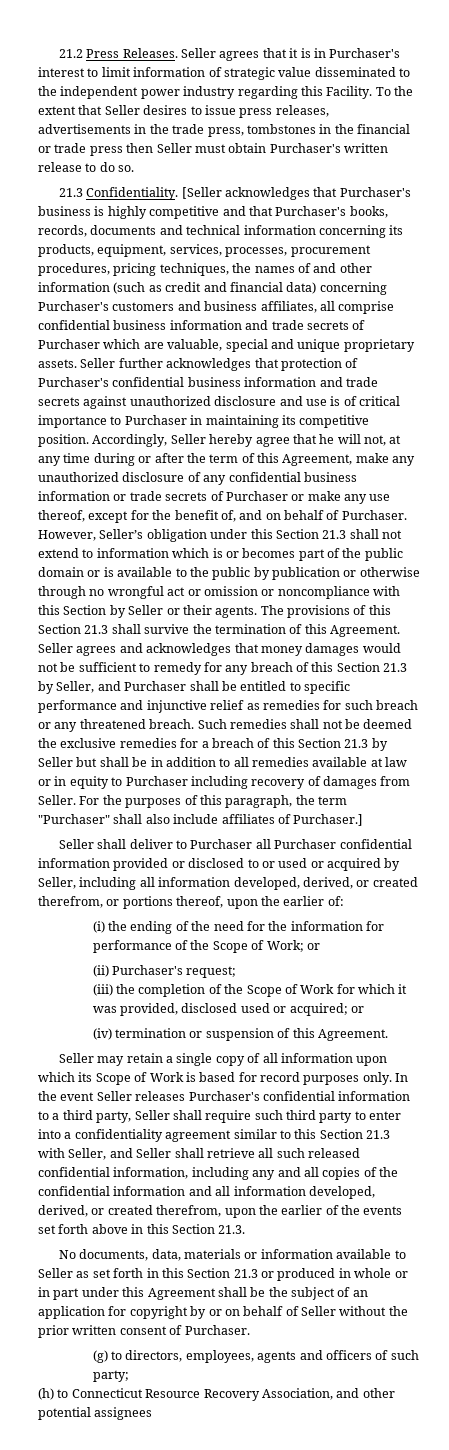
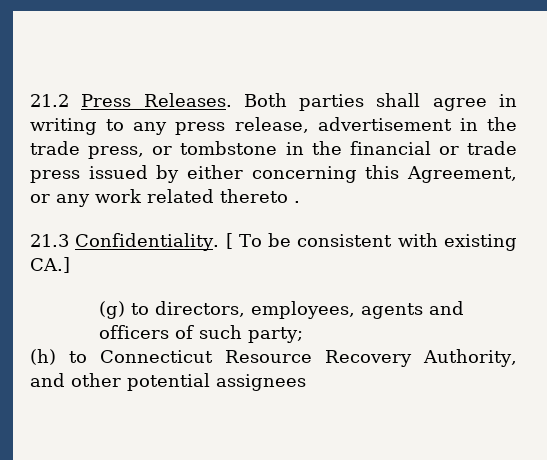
- Seller agrees that it is in Purchaser's interest to limit information of strategic value disseminated to the independent power industry regarding this Facility. To the extent that Seller desires to issue press releases, advertisements in the trade press, tombstones in the financial or trade press then Seller must obtain Purchaser's written release to do so.
- 21.3 Confidentiality. [Seller acknowledges that Purchaser's business is highly competitive and that Purchaser's books, records, documents and technical information concerning its products, equipment, services, processes, procurement procedures, pricing techniques, the names of and other information (such as credit and financial data) concerning Purchaser's customers and business affiliates, all comprise confidential business information and trade secrets of Purchaser which are valuable, special and unique proprietary assets. Seller further acknowledges that protection of Purchaser's confidential business information and trade secrets against unauthorized disclosure and use is of critical importance to Purchaser in maintaining its competitive position. Accordingly, Seller hereby agree that he will not, at any time during or after the term of this Agreement, make any unauthorized disclosure of any confidential business information or trade secrets of Purchaser or make any use thereof, except for the benefit of, and on behalf of Purchaser. However, Seller’s obligation under this Section 21.3 shall not extend to information which is or becomes part of the public domain or is available to the public by publication or otherwise through no wrongful act or omission or noncompliance with this Section by Seller or their agents. The provisions of this Section 21.3 shall survive the termination of this Agreement. Seller agrees and acknowledges that money damages would not be sufficient to remedy for any breach of this Section 21.3 by Seller, and Purchaser shall be entitled to specific performance and injunctive relief as remedies for such breach or any threatened breach. Such remedies shall not be deemed the exclusive remedies for a breach of this Section 21.3 by Seller but shall be in addition to all remedies available at law or in equity to Purchaser including recovery of damages from Seller. For the purposes of this paragraph, the term "Purchaser" shall also include affiliates of Purchaser.]
- Seller shall deliver to Purchaser all Purchaser confidential information provided or disclosed to or used or acquired by Seller, including all information developed, derived, or created therefrom, or portions thereof, upon the earlier of:
- (i) the ending of the need for the information for performance of the Scope of Work; or
- (ii) Purchaser's request;
- (iii) the completion of the Scope of Work for which it was provided, disclosed used or acquired; or
- (iv) termination or suspension of this Agreement.
- Seller may retain a single copy of all information upon which its Scope of Work is based for record purposes only. In the event Seller releases Purchaser's confidential information to a third party, Seller shall require such third party to enter into a confidentiality agreement similar to this Section 21.3 with Seller, and Seller shall retrieve all such released confidential information, including any and all copies of the confidential information and all information developed, derived, or created therefrom, upon the earlier of the events set forth above in this Section 21.3.
- No documents, data, materials or information available to Seller as set forth in this Section 21.3 or produced in whole or in part under this Agreement shall be the subject of an application for copyright by or on behalf of Seller without the prior written consent of Purchaser.
+ Both parties shall agree in writing to any press release, advertisement in the trade press, or tombstone in the financial or trade press issued by either concerning this Agreement, or any work related thereto .
+ 21.3 Confidentiality. [ To be consistent with existing CA.]
- (h) to Connecticut Resource Recovery Association, and other potential assignees
+ (h) to Connecticut Resource Recovery Authority, and other potential assignees

